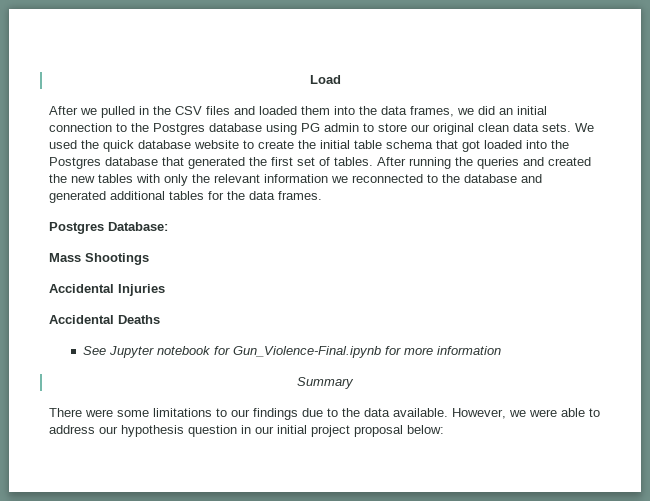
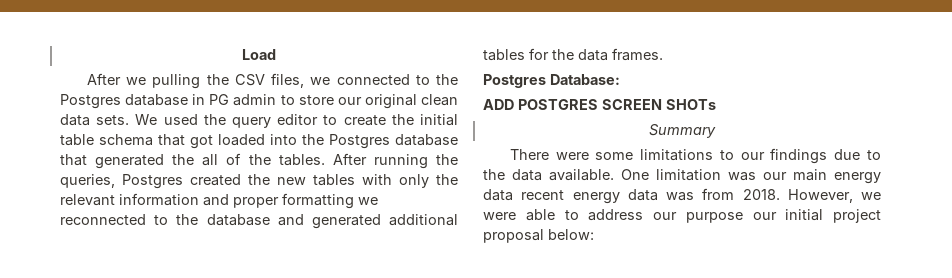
- After we pulled in the CSV files and loaded them into the data frames, we did an initial connection to the Postgres database using PG admin to store our original clean data sets.
+ After we pulling the CSV files, we connected to the Postgres database in PG admin to store our original clean data sets.
- We used the quick database website to create the initial table schema that got loaded into the Postgres database that generated the first set of tables.
+ We used the query editor to create the initial table schema that got loaded into the Postgres database that generated the all of the tables.
- After running the queries and created the new tables with only the relevant information we reconnected to the database and generated additional tables for the data frames.
+ After running the queries, Postgres created the new tables with only the relevant information and proper formatting we reconnected to the database and generated additional tables for the data frames.
- Mass Shootings
- Accidental Injuries
- Accidental Deaths
- See Jupyter notebook for Gun_Violence-Final.ipynb for more information
+ ADD POSTGRES SCREEN SHOTs
+ One limitation was our main energy data recent energy data was from 2018.
- However, we were able to address our hypothesis question in our initial project proposal below:
+ However, we were able to address our purpose our initial project proposal below:

